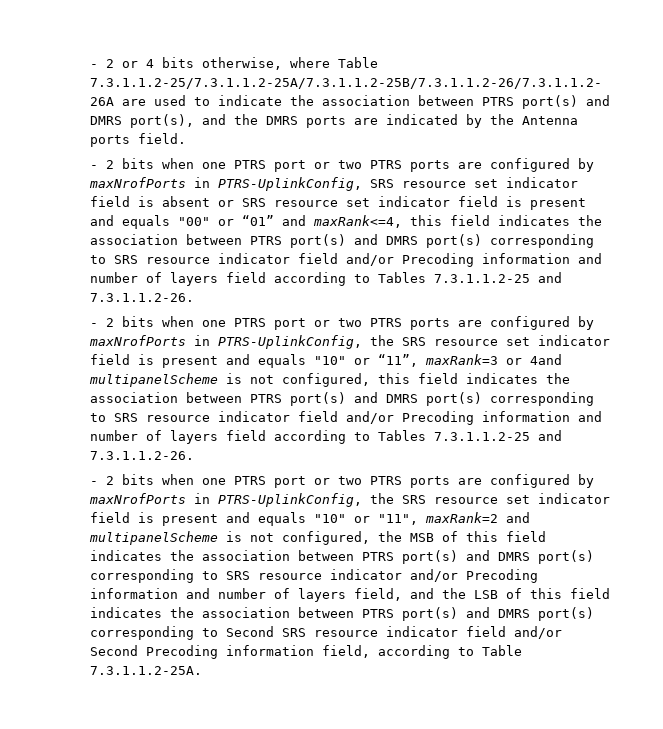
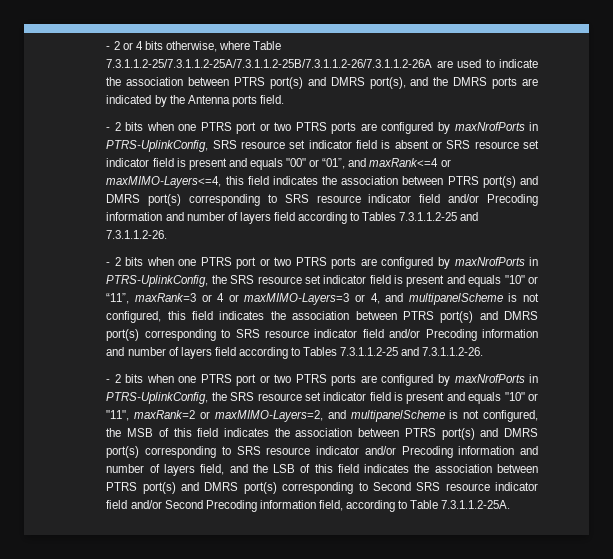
- - 2 bits when one PTRS port or two PTRS ports are configured by maxNrofPorts in PTRS-UplinkConfig, SRS resource set indicator field is absent or SRS resource set indicator field is present and equals "00" or “01” and maxRank<=4, this field indicates the association between PTRS port(s) and DMRS port(s) corresponding to SRS resource indicator field and/or Precoding information and number of layers field according to Tables 7.3.1.1.2-25 and 7.3.1.1.2-26.
+ - 2 bits when one PTRS port or two PTRS ports are configured by maxNrofPorts in PTRS-UplinkConfig, SRS resource set indicator field is absent or SRS resource set indicator field is present and equals "00" or “01”, and maxRank<=4 or maxMIMO-Layers<=4, this field indicates the association between PTRS port(s) and DMRS port(s) corresponding to SRS resource indicator field and/or Precoding information and number of layers field according to Tables 7.3.1.1.2-25 and 7.3.1.1.2-26.
- - 2 bits when one PTRS port or two PTRS ports are configured by maxNrofPorts in PTRS-UplinkConfig, the SRS resource set indicator field is present and equals "10" or “11”, maxRank=3 or 4and multipanelScheme is not configured, this field indicates the association between PTRS port(s) and DMRS port(s) corresponding to SRS resource indicator field and/or Precoding information and number of layers field according to Tables 7.3.1.1.2-25 and 7.3.1.1.2-26.
+ - 2 bits when one PTRS port or two PTRS ports are configured by maxNrofPorts in PTRS-UplinkConfig, the SRS resource set indicator field is present and equals "10" or “11”, maxRank=3 or 4 or maxMIMO-Layers=3 or 4, and multipanelScheme is not configured, this field indicates the association between PTRS port(s) and DMRS port(s) corresponding to SRS resource indicator field and/or Precoding information and number of layers field according to Tables 7.3.1.1.2-25 and 7.3.1.1.2-26.
- - 2 bits when one PTRS port or two PTRS ports are configured by maxNrofPorts in PTRS-UplinkConfig, the SRS resource set indicator field is present and equals "10" or "11", maxRank=2 and multipanelScheme is not configured, the MSB of this field indicates the association between PTRS port(s) and DMRS port(s) corresponding to SRS resource indicator and/or Precoding information and number of layers field, and the LSB of this field indicates the association between PTRS port(s) and DMRS port(s) corresponding to Second SRS resource indicator field and/or Second Precoding information field, according to Table 7.3.1.1.2-25A.
+ - 2 bits when one PTRS port or two PTRS ports are configured by maxNrofPorts in PTRS-UplinkConfig, the SRS resource set indicator field is present and equals "10" or "11", maxRank=2 or maxMIMO-Layers=2, and multipanelScheme is not configured, the MSB of this field indicates the association between PTRS port(s) and DMRS port(s) corresponding to SRS resource indicator and/or Precoding information and number of layers field, and the LSB of this field indicates the association between PTRS port(s) and DMRS port(s) corresponding to Second SRS resource indicator field and/or Second Precoding information field, according to Table 7.3.1.1.2-25A.

